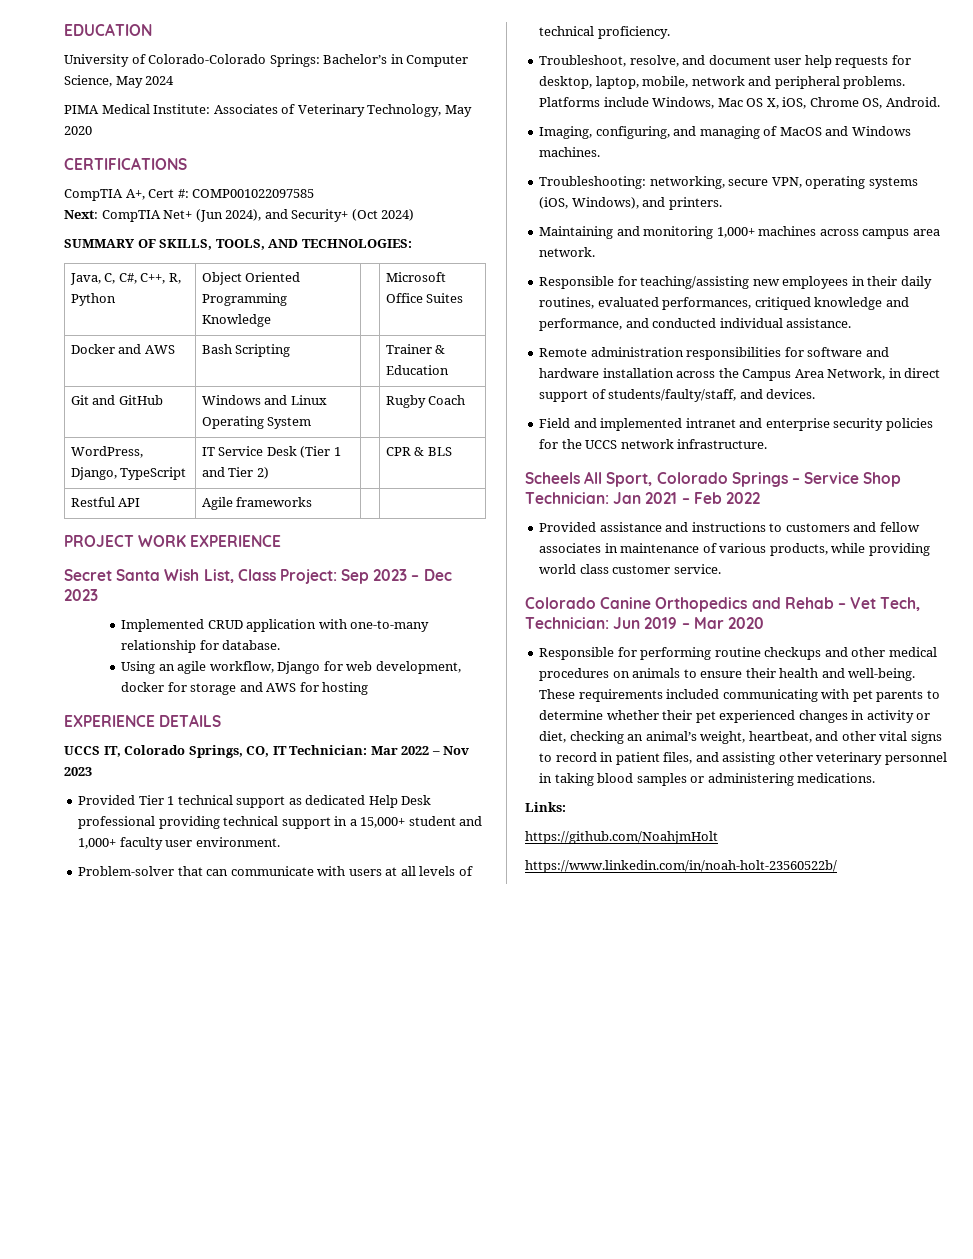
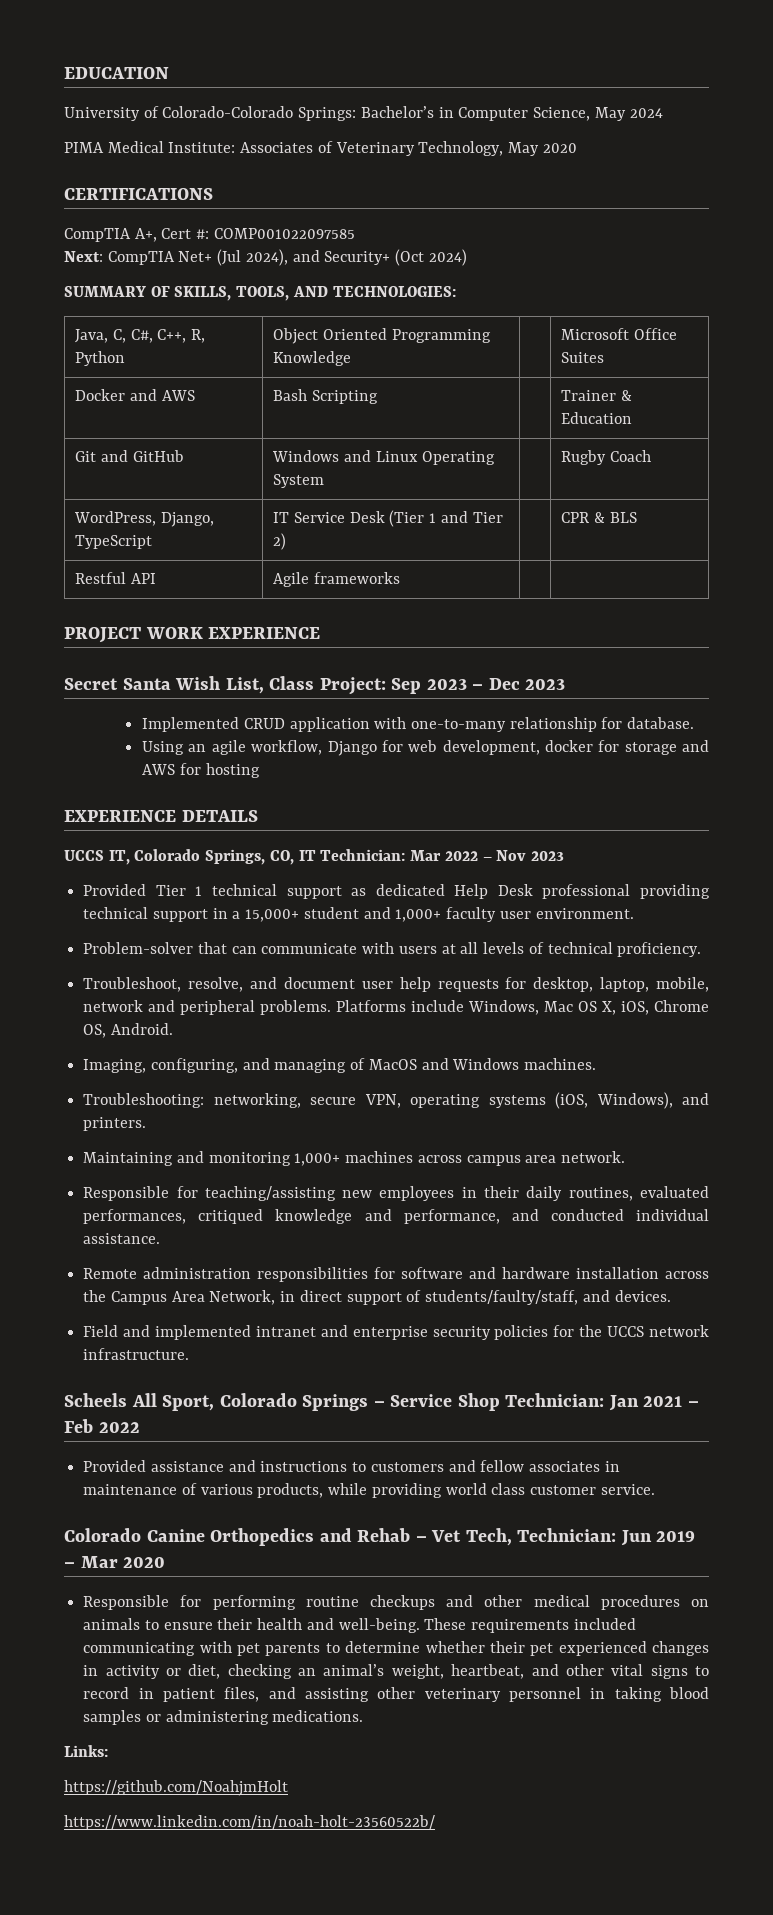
- Next: CompTIA Net+ (Jun 2024), and Security+ (Oct 2024)
+ Next: CompTIA Net+ (Jul 2024), and Security+ (Oct 2024)

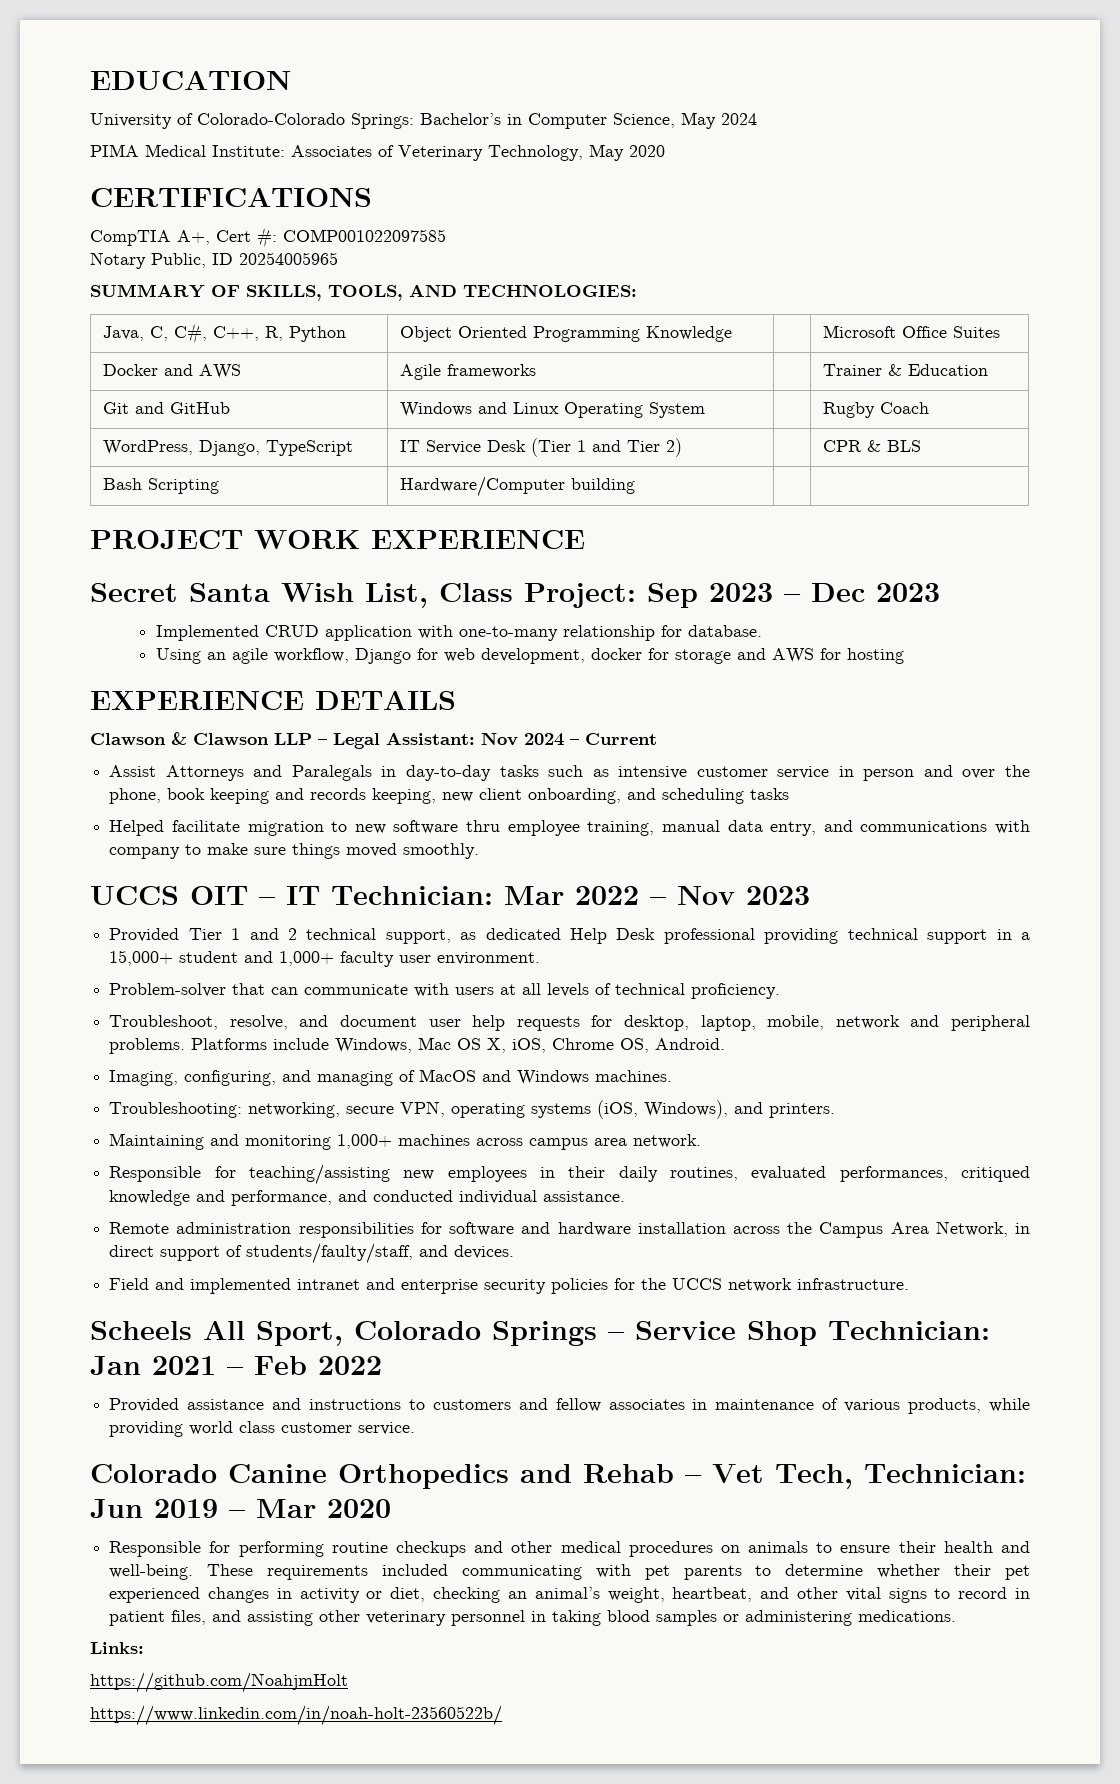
- Next: CompTIA Net+ (Jul 2024), and Security+ (Oct 2024)
+ Notary Public, ID 20254005965
- Docker and AWS | Bash Scripting | | Trainer & Education
+ Docker and AWS | Agile frameworks | | Trainer & Education
- Restful API | Agile frameworks | |
+ Bash Scripting | Hardware/Computer building | |
- UCCS IT, Colorado Springs, CO, IT Technician: Mar 2022 – Nov 2023
+ Clawson & Clawson LLP – Legal Assistant: Nov 2024 – Current
+ Assist Attorneys and Paralegals in day-to-day tasks such as intensive customer service in person and over the phone, book keeping and records keeping, new client onboarding, and scheduling tasks
+ Helped facilitate migration to new software thru employee training, manual data entry, and communications with company to make sure things moved smoothly.
+ UCCS OIT – IT Technician: Mar 2022 – Nov 2023
- Provided Tier 1 technical support as dedicated Help Desk professional providing technical support in a 15,000+ student and 1,000+ faculty user environment.
+ Provided Tier 1 and 2 technical support, as dedicated Help Desk professional providing technical support in a 15,000+ student and 1,000+ faculty user environment.

